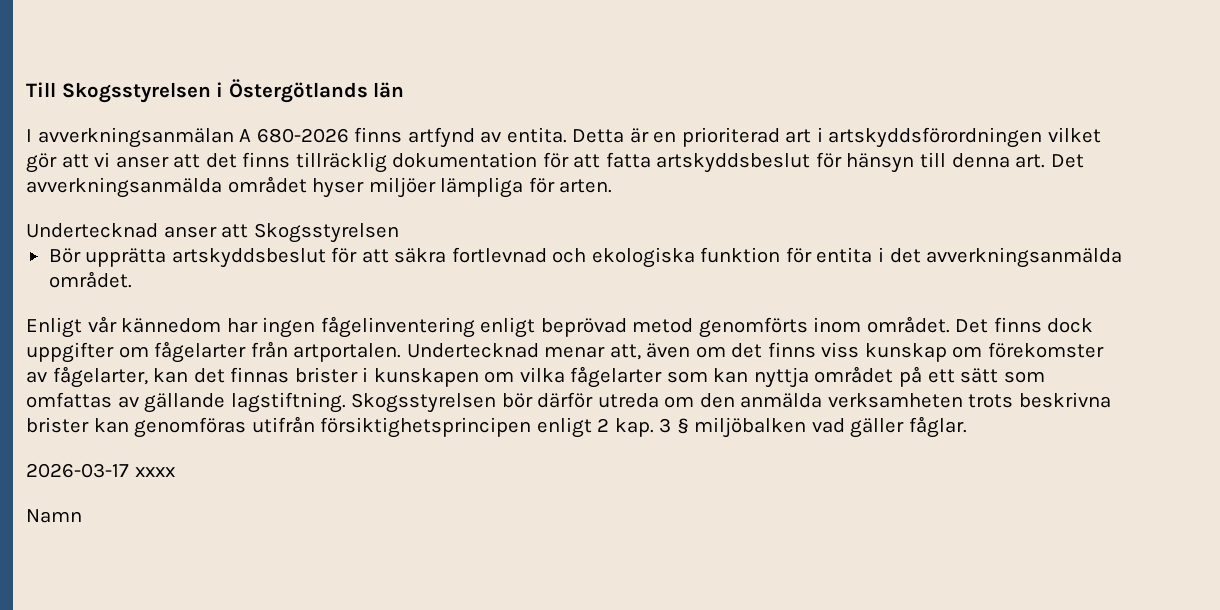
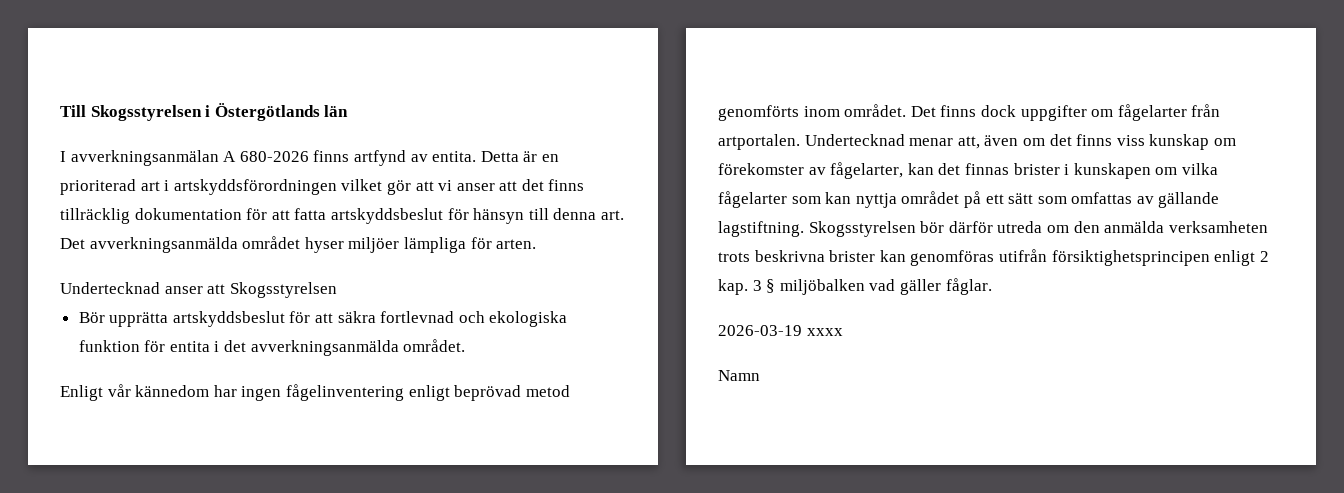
- 2026-03-17 xxxx
+ 2026-03-19 xxxx

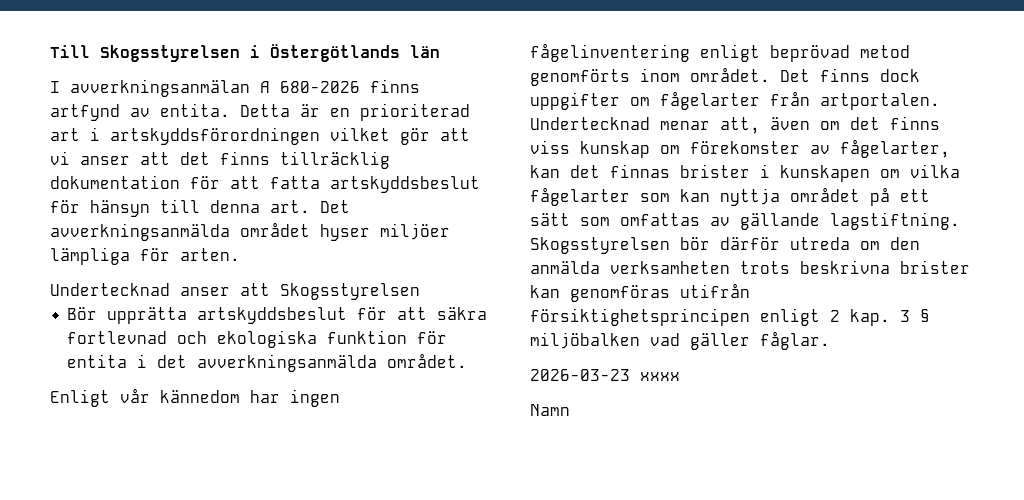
- 2026-03-19 xxxx
+ 2026-03-23 xxxx

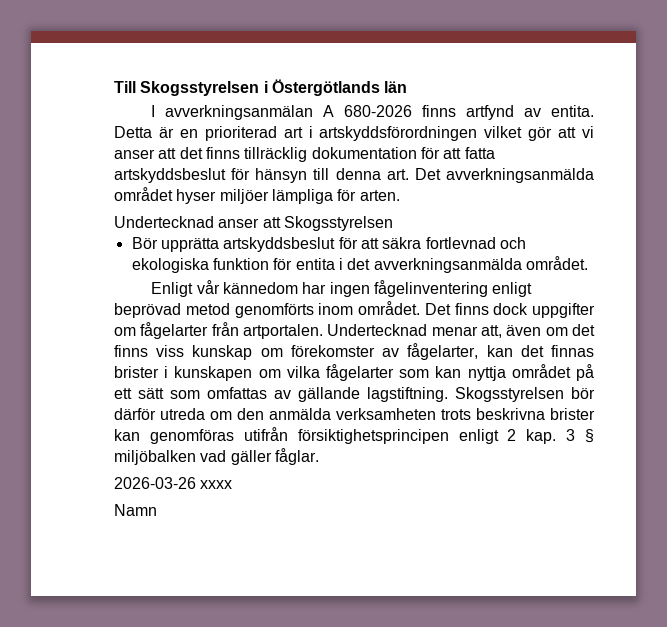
- 2026-03-23 xxxx
+ 2026-03-26 xxxx

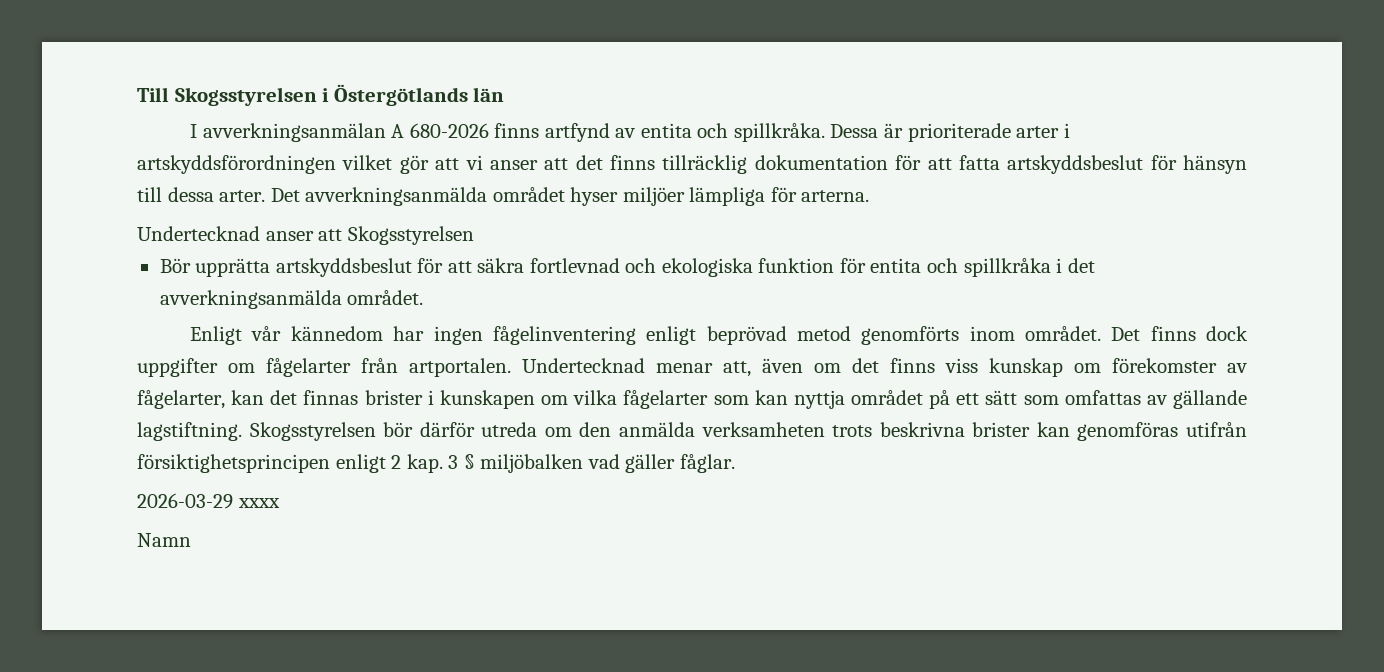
- I avverkningsanmälan A 680-2026 finns artfynd av entita. Detta är en prioriterad art i artskyddsförordningen vilket gör att vi anser att det finns tillräcklig dokumentation för att fatta artskyddsbeslut för hänsyn till denna art. Det avverkningsanmälda området hyser miljöer lämpliga för arten.
+ I avverkningsanmälan A 680-2026 finns artfynd av entita och spillkråka. Dessa är prioriterade arter i artskyddsförordningen vilket gör att vi anser att det finns tillräcklig dokumentation för att fatta artskyddsbeslut för hänsyn till dessa arter. Det avverkningsanmälda området hyser miljöer lämpliga för arterna.
- Bör upprätta artskyddsbeslut för att säkra fortlevnad och ekologiska funktion för entita i det avverkningsanmälda området.
+ Bör upprätta artskyddsbeslut för att säkra fortlevnad och ekologiska funktion för entita och spillkråka i det avverkningsanmälda området.
- 2026-03-26 xxxx
+ 2026-03-29 xxxx

